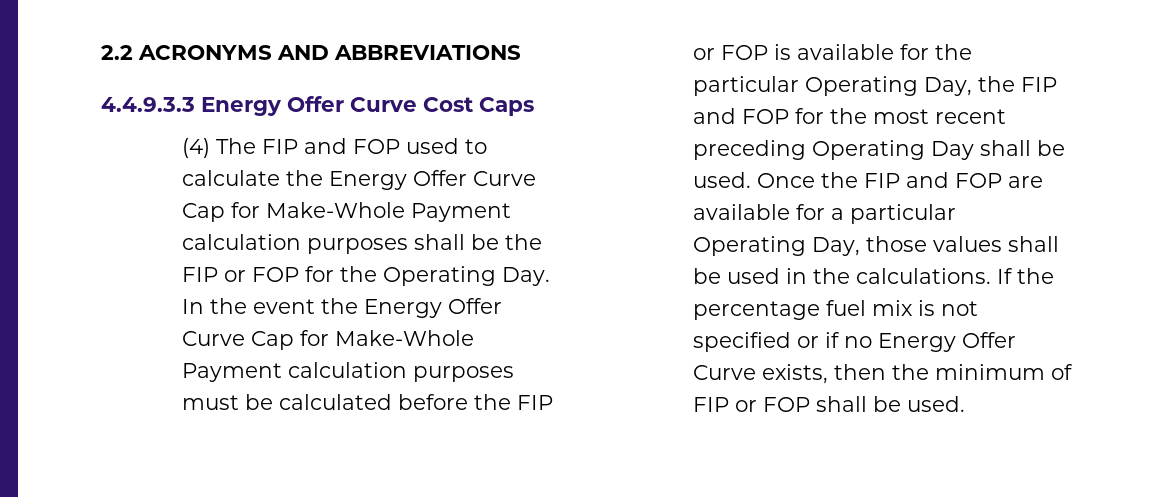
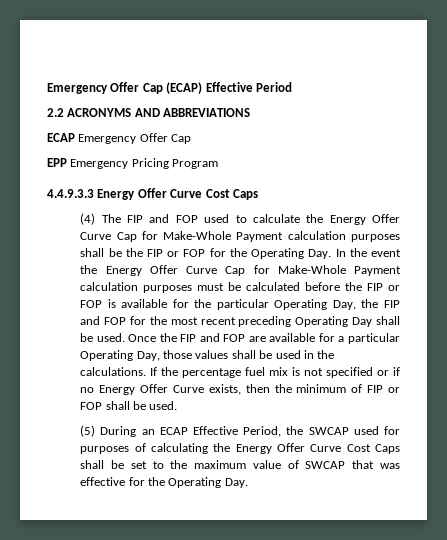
+ Emergency Offer Cap (ECAP) Effective Period
  2.2 ACRONYMS AND ABBREVIATIONS
+ ECAP Emergency Offer Cap
+ EPP Emergency Pricing Program
+ (5) During an ECAP Effective Period, the SWCAP used for purposes of calculating the Energy Offer Curve Cost Caps shall be set to the maximum value of SWCAP that was effective for the Operating Day.

